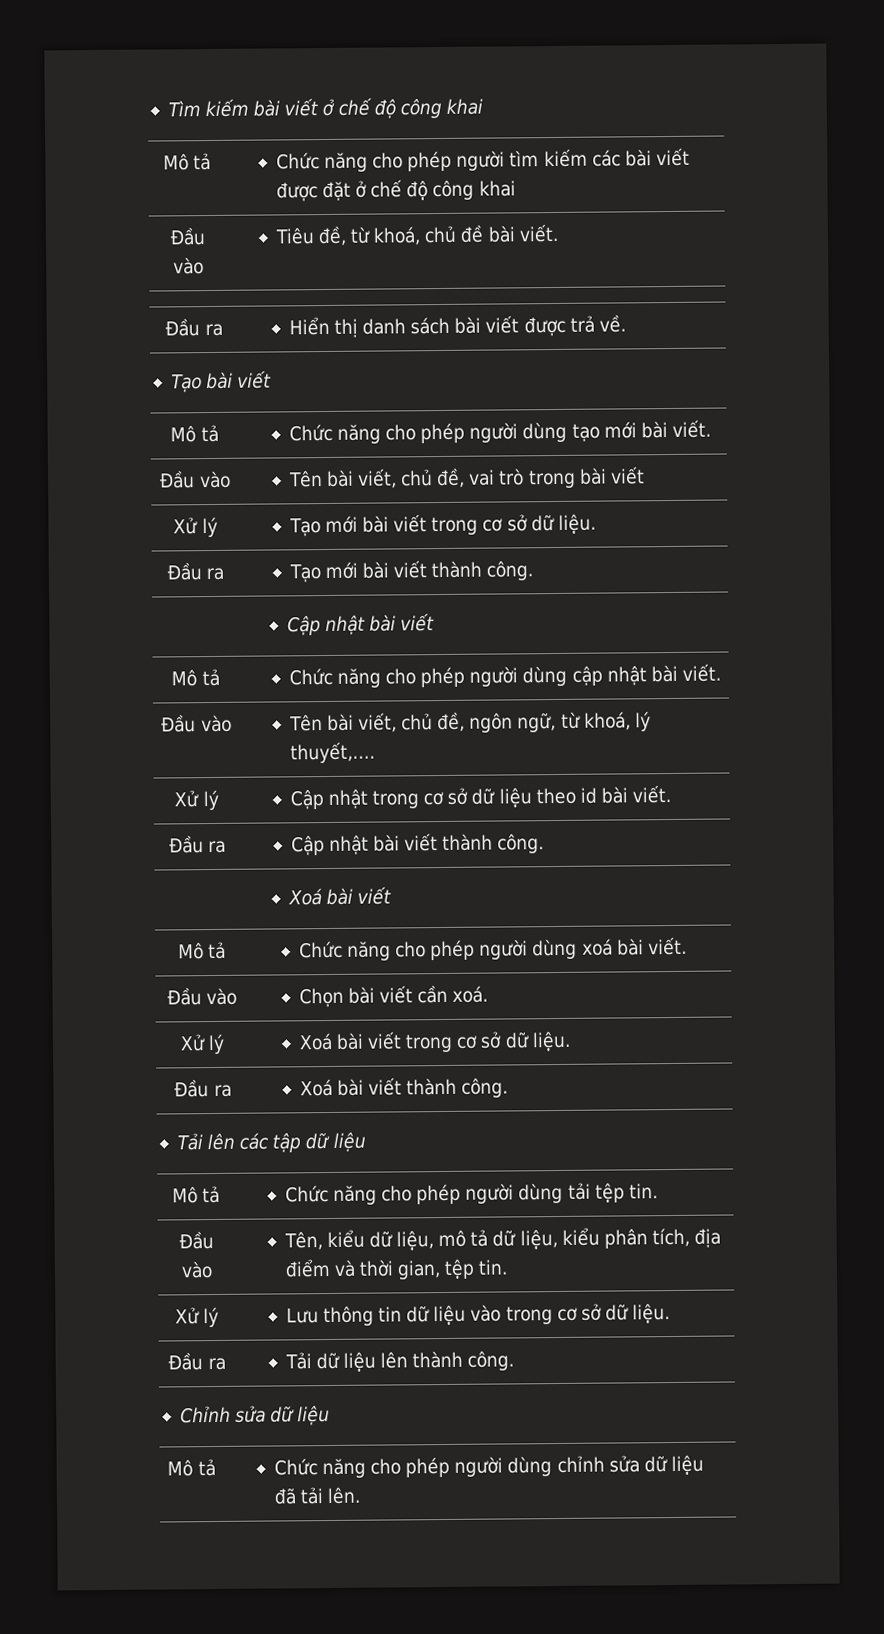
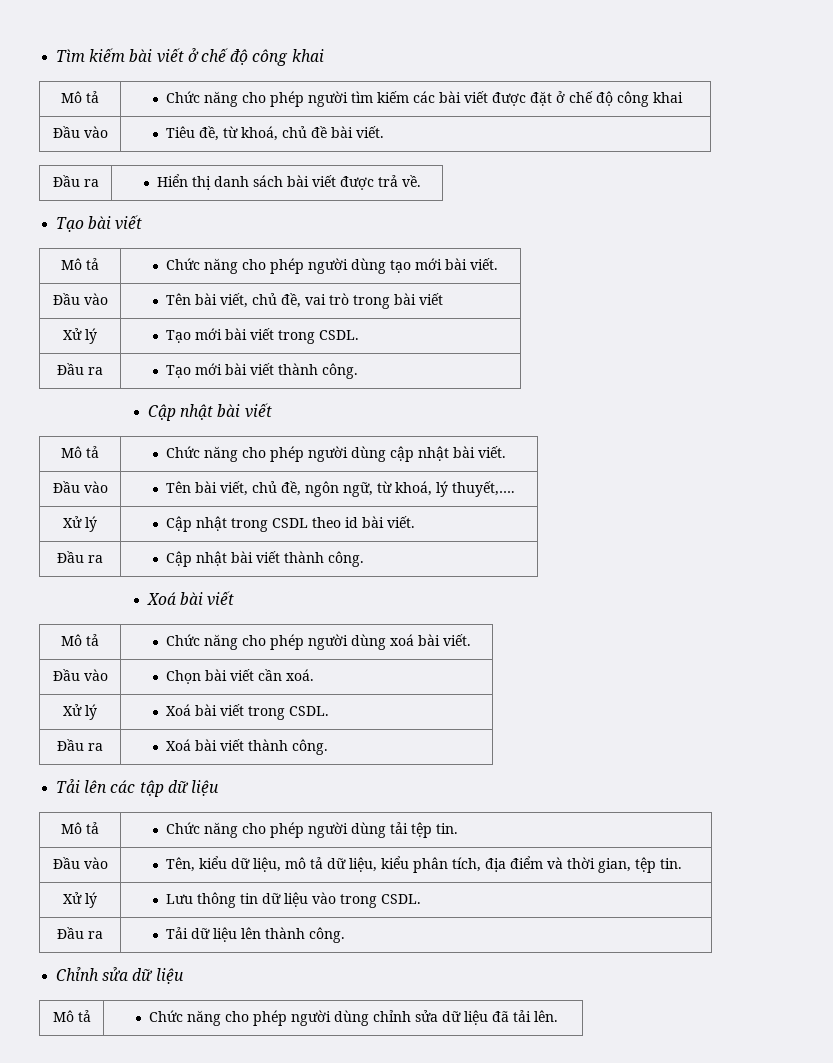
- Xử lý | Tạo mới bài viết trong cơ sở dữ liệu.
+ Xử lý | Tạo mới bài viết trong CSDL.
- Xử lý | Cập nhật trong cơ sở dữ liệu theo id bài viết.
+ Xử lý | Cập nhật trong CSDL theo id bài viết.
- Xử lý | Xoá bài viết trong cơ sở dữ liệu.
+ Xử lý | Xoá bài viết trong CSDL.
- Xử lý | Lưu thông tin dữ liệu vào trong cơ sở dữ liệu.
+ Xử lý | Lưu thông tin dữ liệu vào trong CSDL.

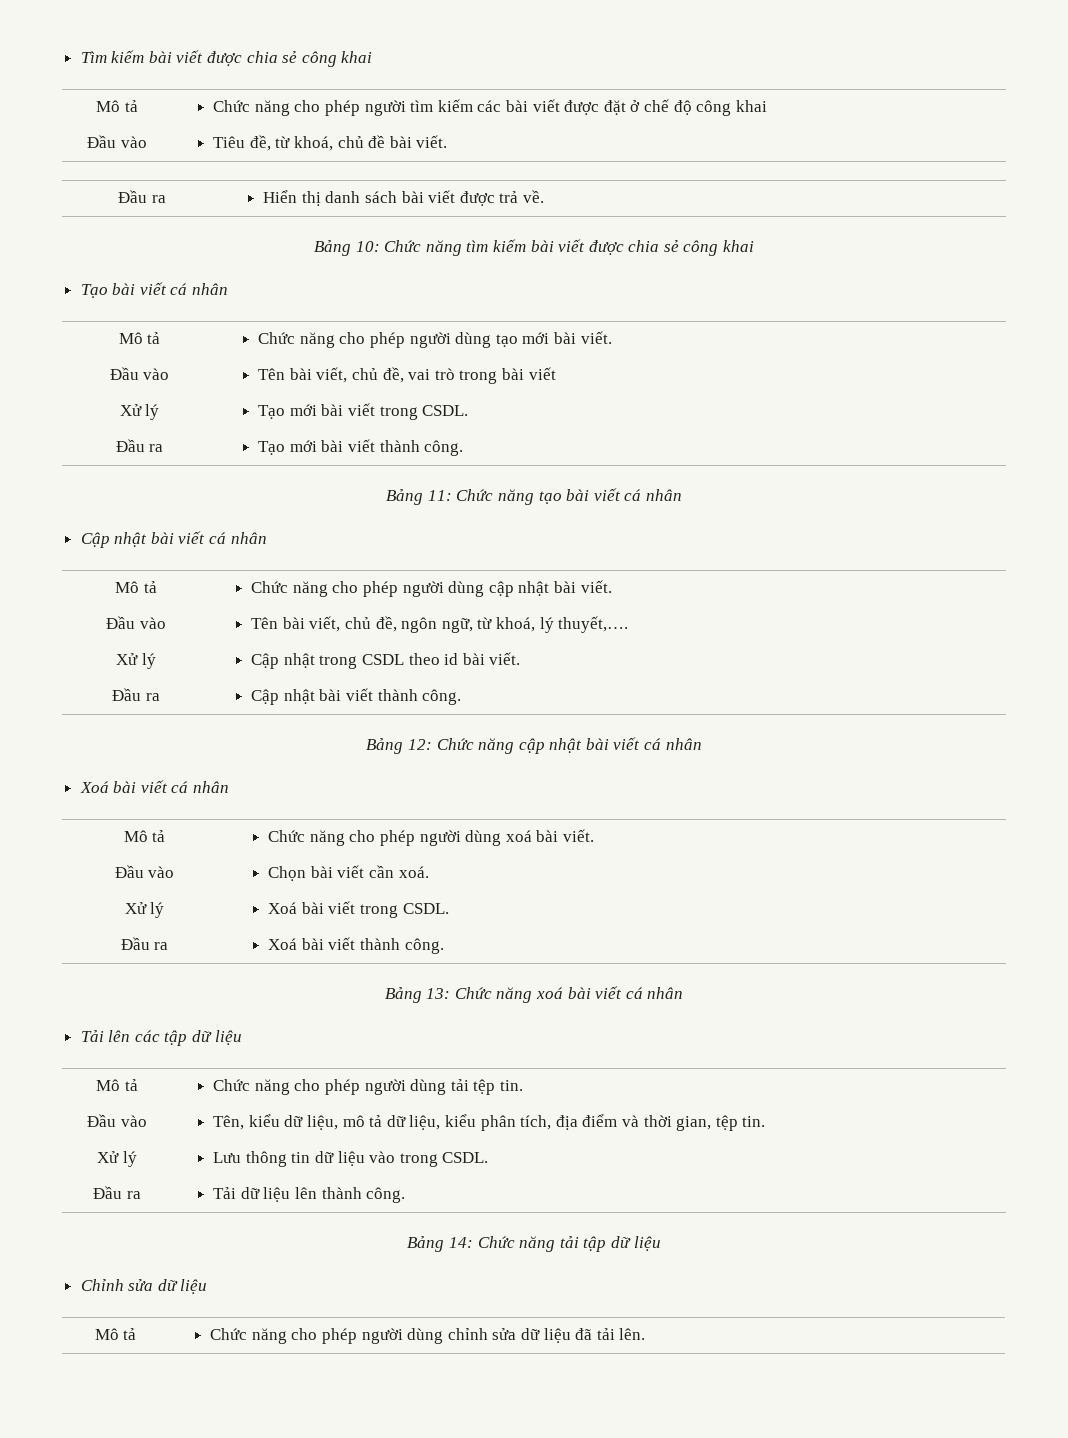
- Tìm kiếm bài viết ở chế độ công khai
+ Tìm kiếm bài viết được chia sẻ công khai
+ Bảng 10: Chức năng tìm kiếm bài viết được chia sẻ công khai
- Tạo bài viết
+ Tạo bài viết cá nhân
  Đầu ra | Tạo mới bài viết thành công.
- Cập nhật bài viết
+ Bảng 11: Chức năng tạo bài viết cá nhân
+ Cập nhật bài viết cá nhân
  Đầu ra | Cập nhật bài viết thành công.
- Xoá bài viết
+ Bảng 12: Chức năng cập nhật bài viết cá nhân
+ Xoá bài viết cá nhân
+ Bảng 13: Chức năng xoá bài viết cá nhân
+ Bảng 14: Chức năng tải tập dữ liệu

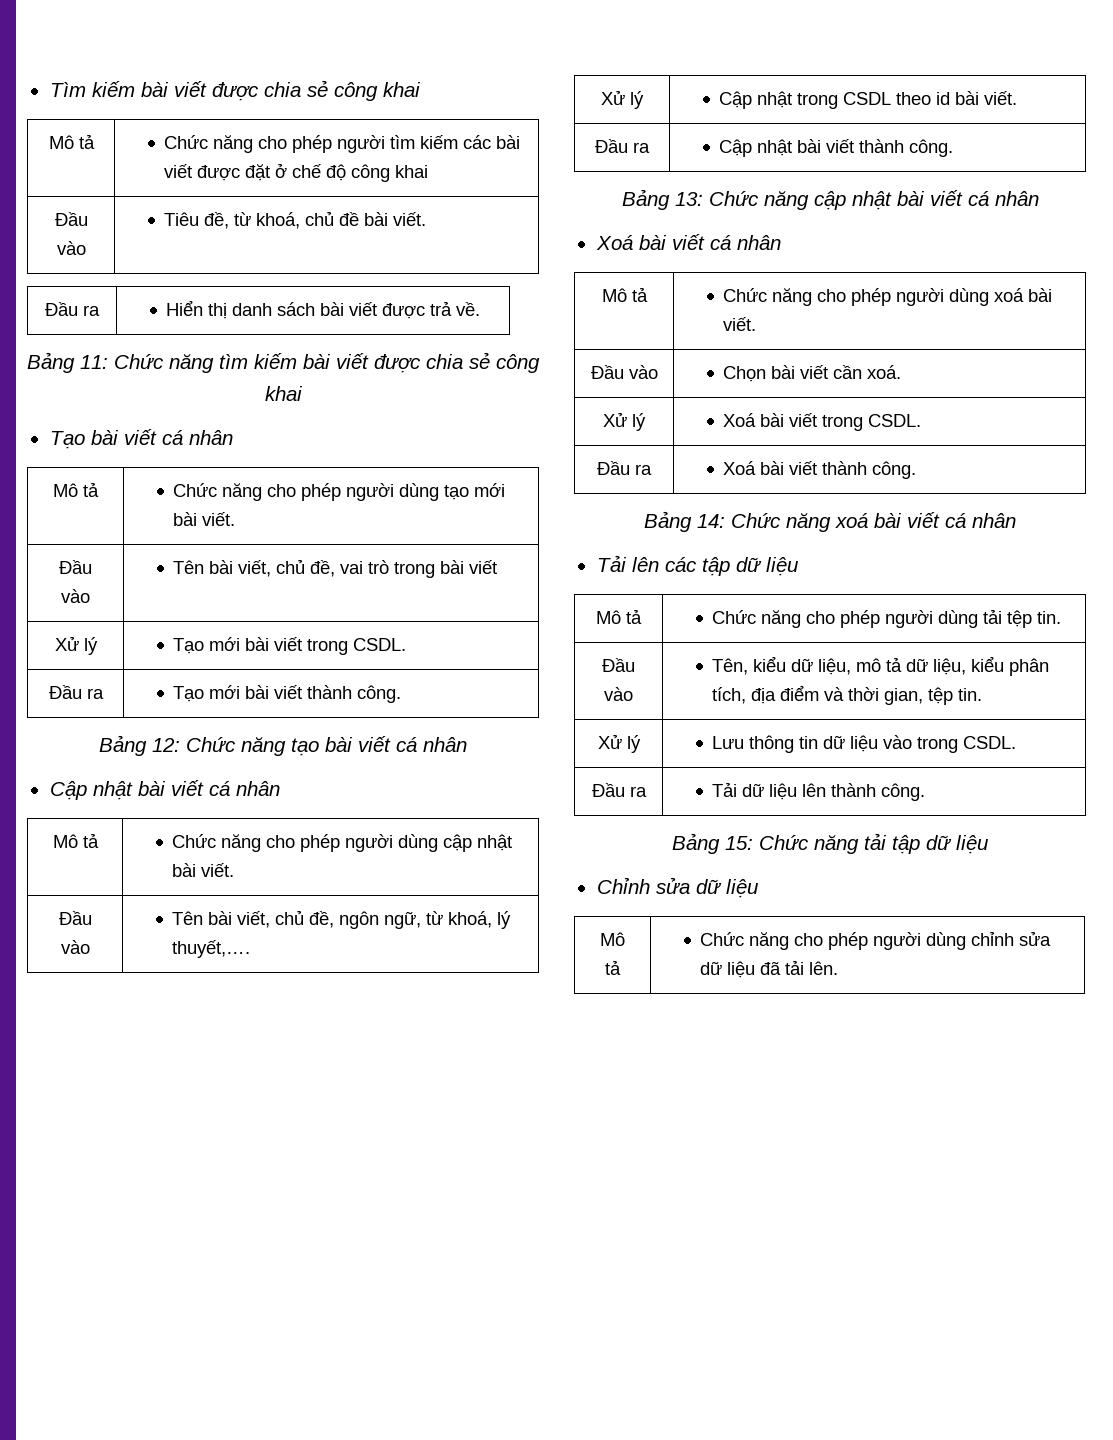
- Bảng 10: Chức năng tìm kiếm bài viết được chia sẻ công khai
+ Bảng 11: Chức năng tìm kiếm bài viết được chia sẻ công khai
- Bảng 11: Chức năng tạo bài viết cá nhân
+ Bảng 12: Chức năng tạo bài viết cá nhân
- Bảng 12: Chức năng cập nhật bài viết cá nhân
+ Bảng 13: Chức năng cập nhật bài viết cá nhân
- Bảng 13: Chức năng xoá bài viết cá nhân
+ Bảng 14: Chức năng xoá bài viết cá nhân
- Bảng 14: Chức năng tải tập dữ liệu
+ Bảng 15: Chức năng tải tập dữ liệu

